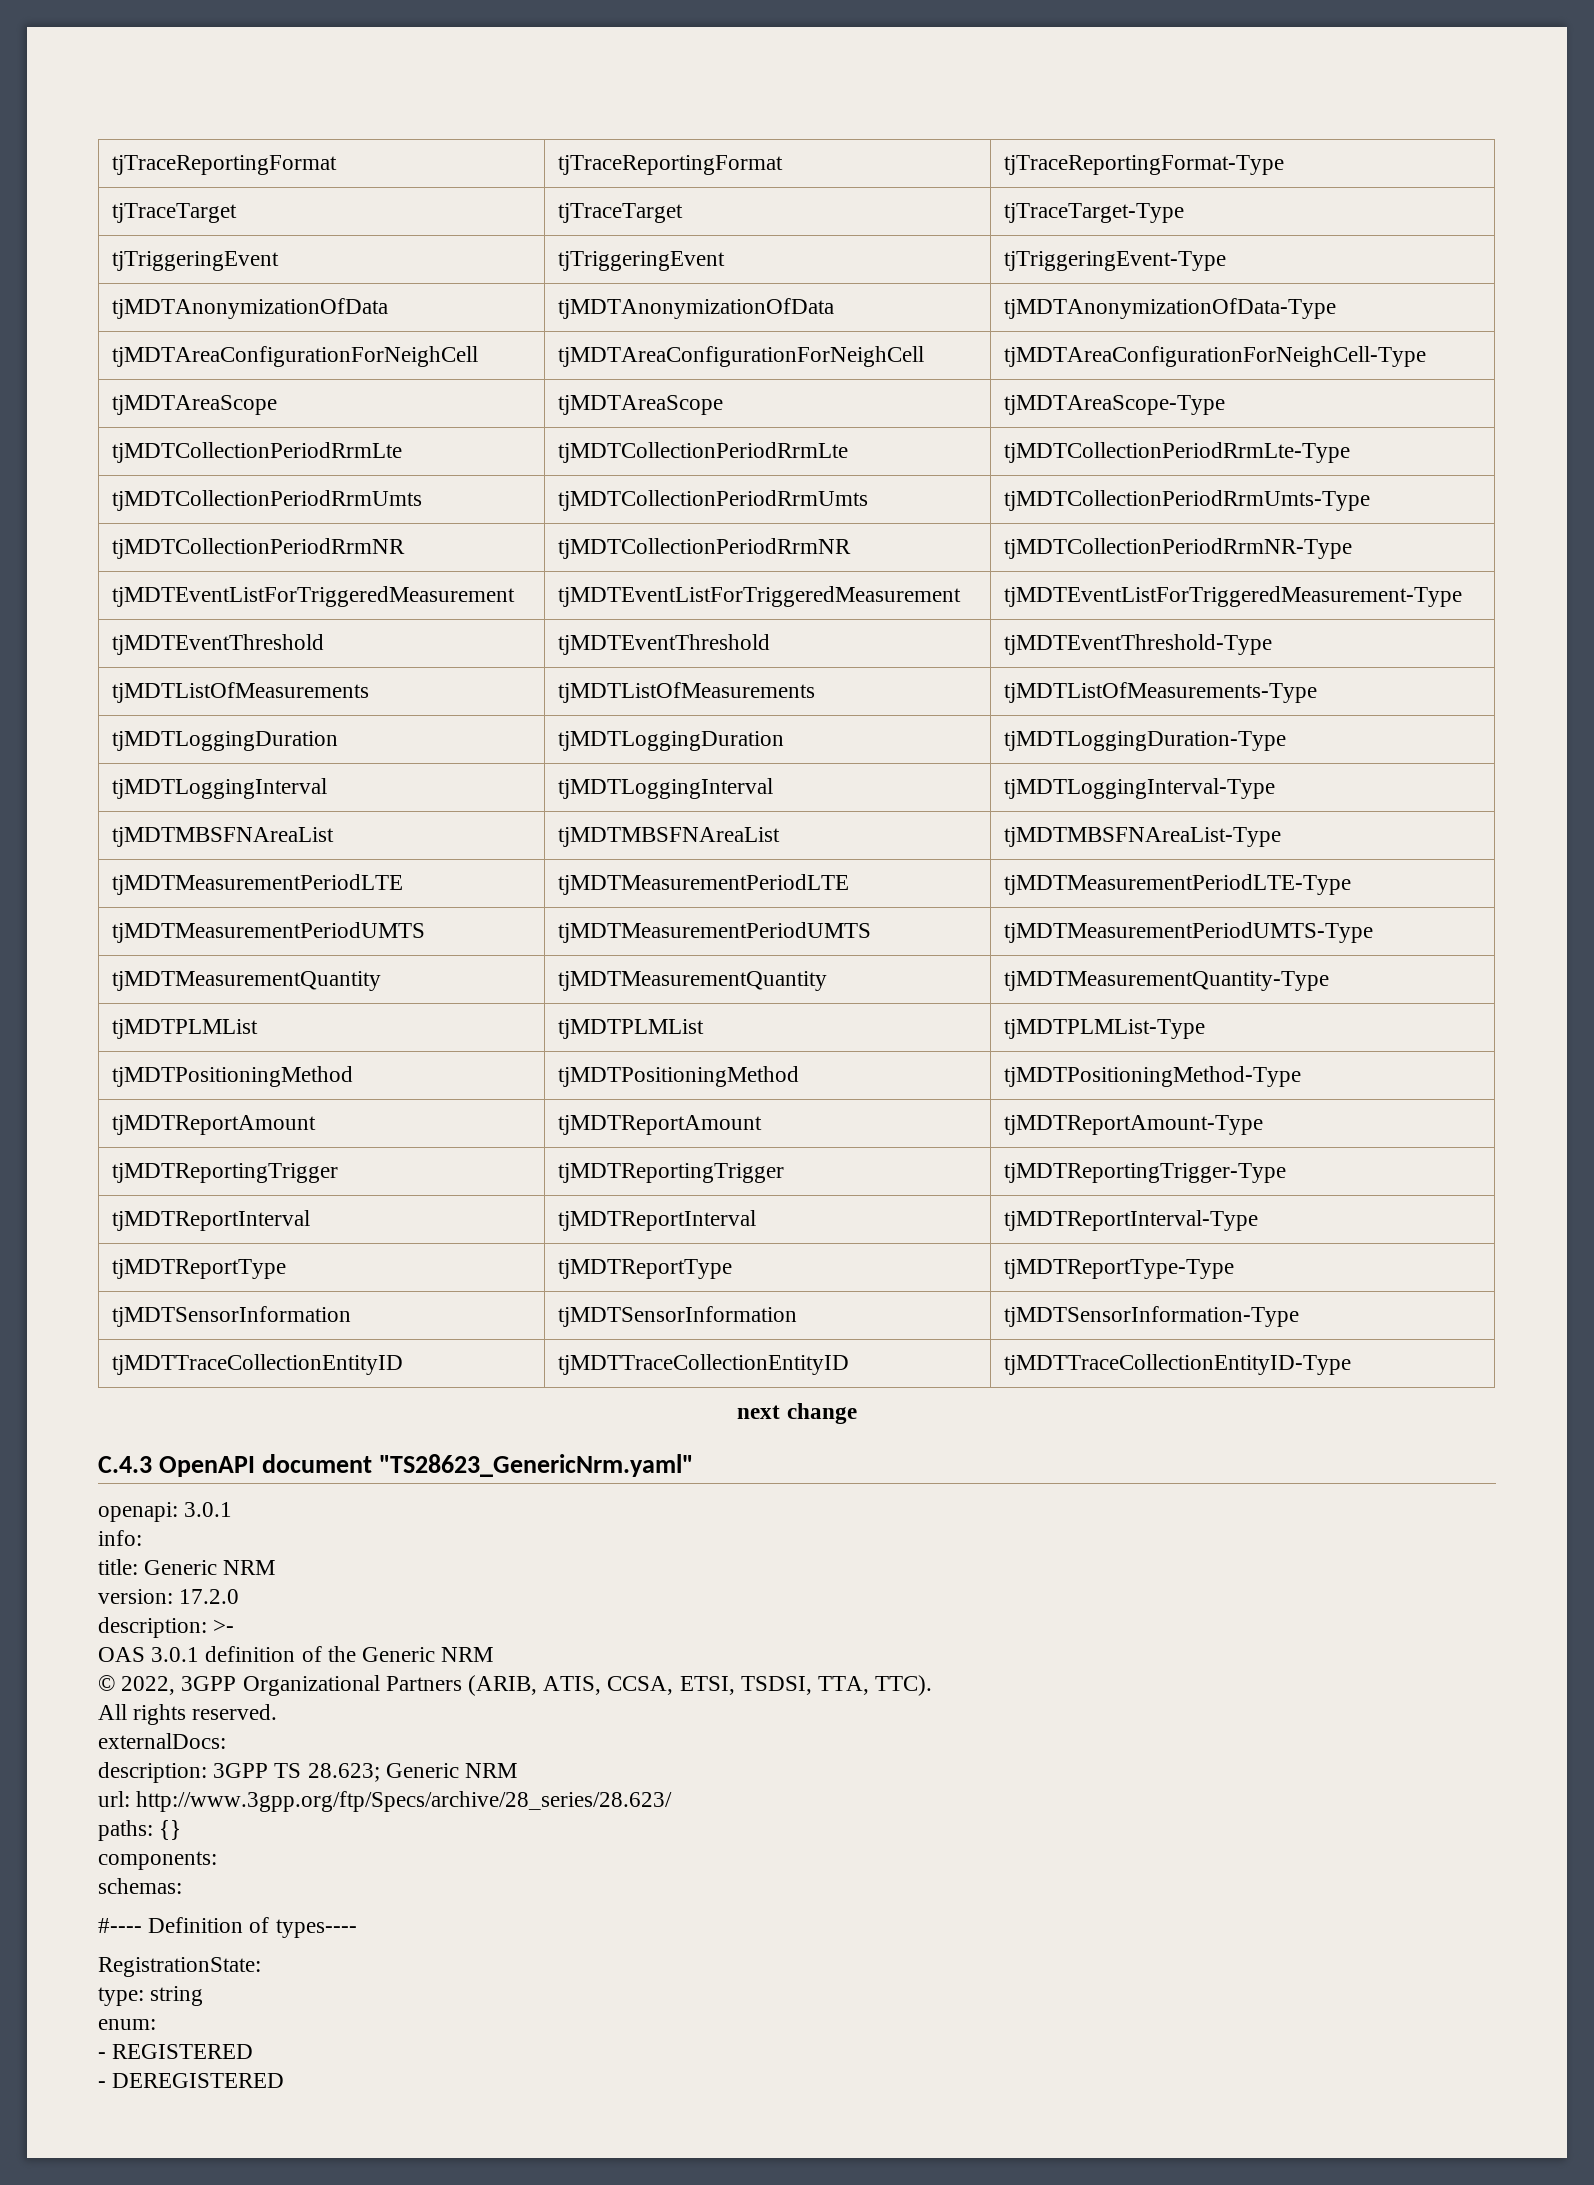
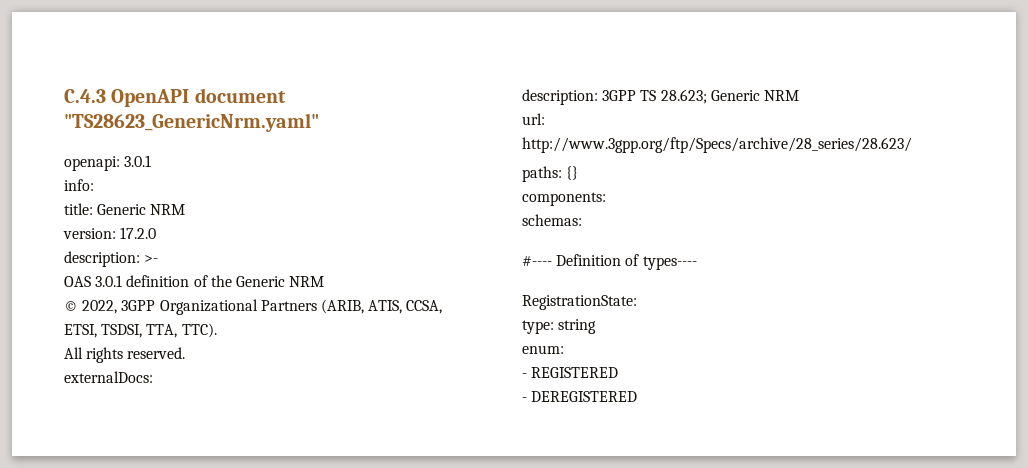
- tjTraceReportingFormat | tjTraceReportingFormat | tjTraceReportingFormat-Type
- tjTraceTarget | tjTraceTarget | tjTraceTarget-Type
- tjTriggeringEvent | tjTriggeringEvent | tjTriggeringEvent-Type
- tjMDTAnonymizationOfData | tjMDTAnonymizationOfData | tjMDTAnonymizationOfData-Type
- tjMDTAreaConfigurationForNeighCell | tjMDTAreaConfigurationForNeighCell | tjMDTAreaConfigurationForNeighCell-Type
- tjMDTAreaScope | tjMDTAreaScope | tjMDTAreaScope-Type
- tjMDTCollectionPeriodRrmLte | tjMDTCollectionPeriodRrmLte | tjMDTCollectionPeriodRrmLte-Type
- tjMDTCollectionPeriodRrmUmts | tjMDTCollectionPeriodRrmUmts | tjMDTCollectionPeriodRrmUmts-Type
- tjMDTCollectionPeriodRrmNR | tjMDTCollectionPeriodRrmNR | tjMDTCollectionPeriodRrmNR-Type
- tjMDTEventListForTriggeredMeasurement | tjMDTEventListForTriggeredMeasurement | tjMDTEventListForTriggeredMeasurement-Type
- tjMDTEventThreshold | tjMDTEventThreshold | tjMDTEventThreshold-Type
- tjMDTListOfMeasurements | tjMDTListOfMeasurements | tjMDTListOfMeasurements-Type
- tjMDTLoggingDuration | tjMDTLoggingDuration | tjMDTLoggingDuration-Type
- tjMDTLoggingInterval | tjMDTLoggingInterval | tjMDTLoggingInterval-Type
- tjMDTMBSFNAreaList | tjMDTMBSFNAreaList | tjMDTMBSFNAreaList-Type
- tjMDTMeasurementPeriodLTE | tjMDTMeasurementPeriodLTE | tjMDTMeasurementPeriodLTE-Type
- tjMDTMeasurementPeriodUMTS | tjMDTMeasurementPeriodUMTS | tjMDTMeasurementPeriodUMTS-Type
- tjMDTMeasurementQuantity | tjMDTMeasurementQuantity | tjMDTMeasurementQuantity-Type
- tjMDTPLMList | tjMDTPLMList | tjMDTPLMList-Type
- tjMDTPositioningMethod | tjMDTPositioningMethod | tjMDTPositioningMethod-Type
- tjMDTReportAmount | tjMDTReportAmount | tjMDTReportAmount-Type
- tjMDTReportingTrigger | tjMDTReportingTrigger | tjMDTReportingTrigger-Type
- tjMDTReportInterval | tjMDTReportInterval | tjMDTReportInterval-Type
- tjMDTReportType | tjMDTReportType | tjMDTReportType-Type
- tjMDTSensorInformation | tjMDTSensorInformation | tjMDTSensorInformation-Type
- tjMDTTraceCollectionEntityID | tjMDTTraceCollectionEntityID | tjMDTTraceCollectionEntityID-Type
- next change

